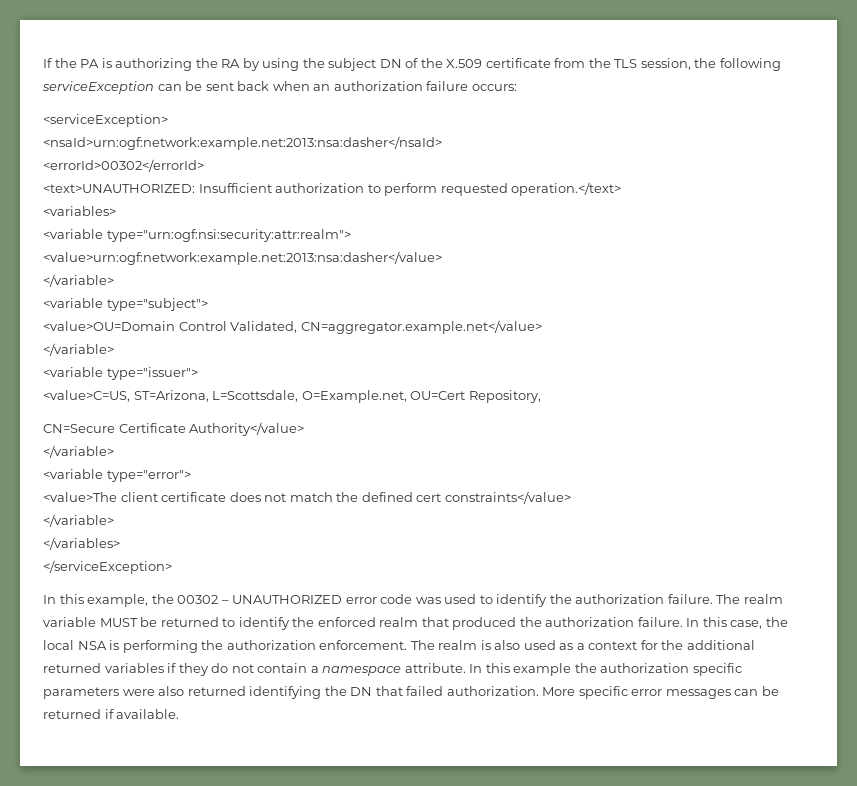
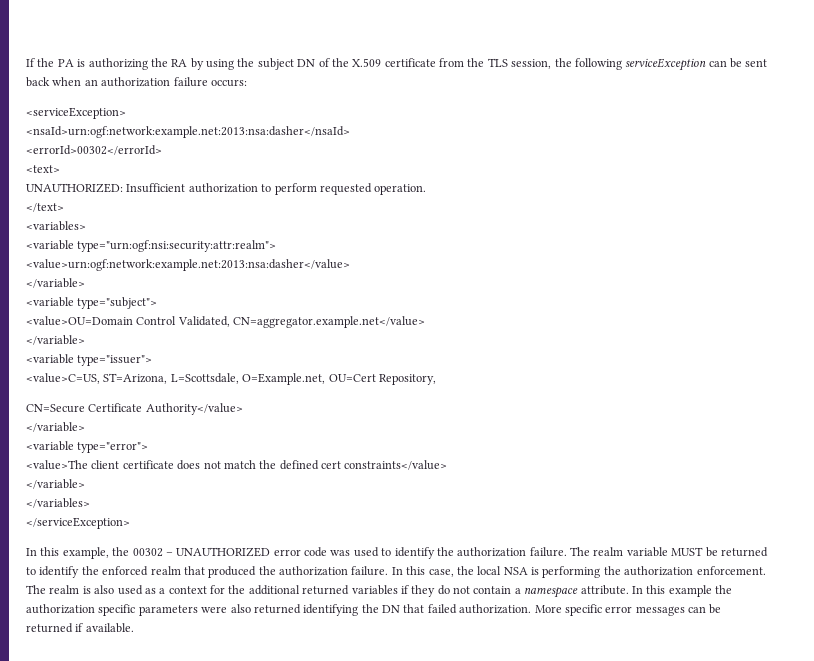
- <text>UNAUTHORIZED: Insufficient authorization to perform requested operation.</text>
+ <text>
+ UNAUTHORIZED: Insufficient authorization to perform requested operation.
+ </text>

